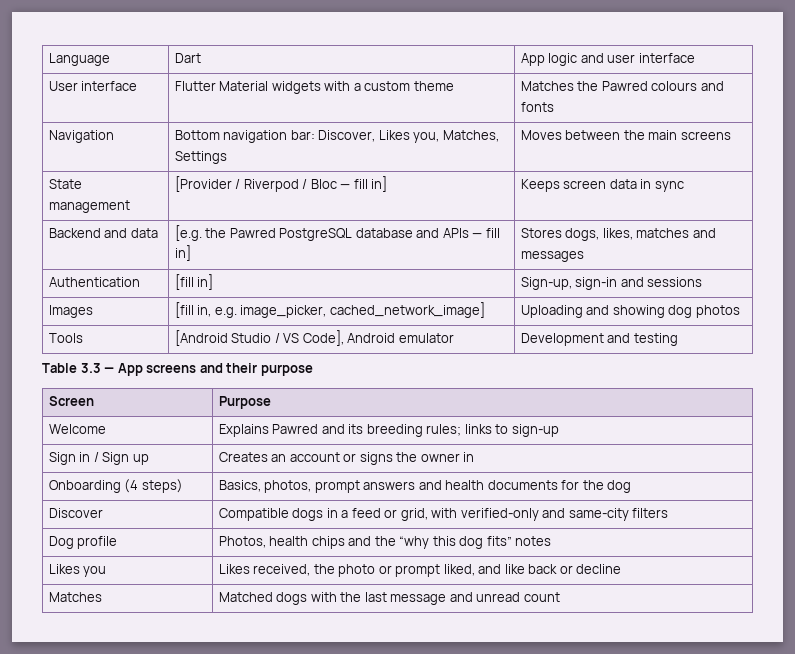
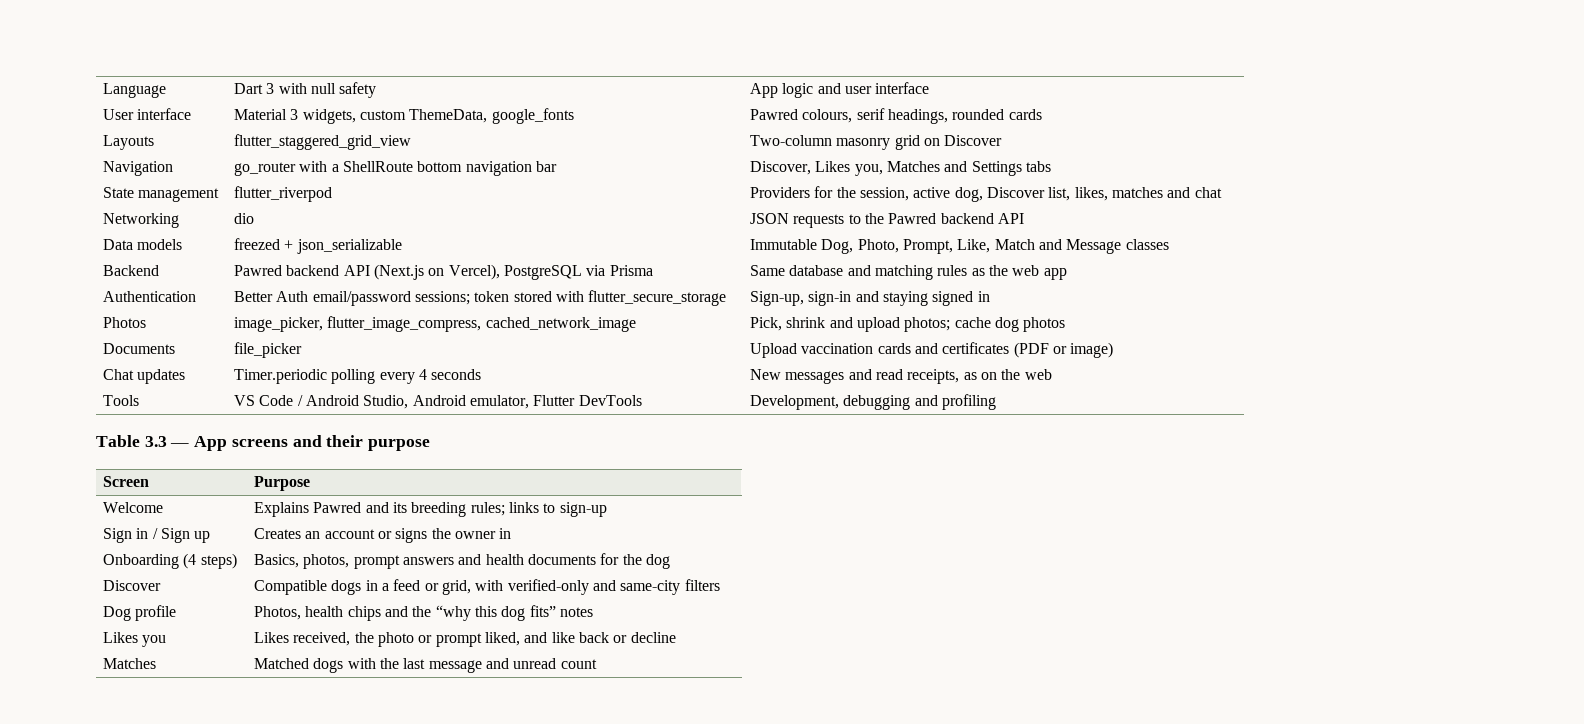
- Language | Dart | App logic and user interface
+ Language | Dart 3 with null safety | App logic and user interface
- User interface | Flutter Material widgets with a custom theme | Matches the Pawred colours and fonts
- Navigation | Bottom navigation bar: Discover, Likes you, Matches, Settings | Moves between the main screens
- State management | [Provider / Riverpod / Bloc — fill in] | Keeps screen data in sync
- Backend and data | [e.g. the Pawred PostgreSQL database and APIs — fill in] | Stores dogs, likes, matches and messages
- Authentication | [fill in] | Sign-up, sign-in and sessions
- Images | [fill in, e.g. image_picker, cached_network_image] | Uploading and showing dog photos
- Tools | [Android Studio / VS Code], Android emulator | Development and testing
+ User interface | Material 3 widgets, custom ThemeData, google_fonts | Pawred colours, serif headings, rounded cards
+ Layouts | flutter_staggered_grid_view | Two-column masonry grid on Discover
+ Navigation | go_router with a ShellRoute bottom navigation bar | Discover, Likes you, Matches and Settings tabs
+ State management | flutter_riverpod | Providers for the session, active dog, Discover list, likes, matches and chat
+ Networking | dio | JSON requests to the Pawred backend API
+ Data models | freezed + json_serializable | Immutable Dog, Photo, Prompt, Like, Match and Message classes
+ Backend | Pawred backend API (Next.js on Vercel), PostgreSQL via Prisma | Same database and matching rules as the web app
+ Authentication | Better Auth email/password sessions; token stored with flutter_secure_storage | Sign-up, sign-in and staying signed in
+ Photos | image_picker, flutter_image_compress, cached_network_image | Pick, shrink and upload photos; cache dog photos
+ Documents | file_picker | Upload vaccination cards and certificates (PDF or image)
+ Chat updates | Timer.periodic polling every 4 seconds | New messages and read receipts, as on the web
+ Tools | VS Code / Android Studio, Android emulator, Flutter DevTools | Development, debugging and profiling

